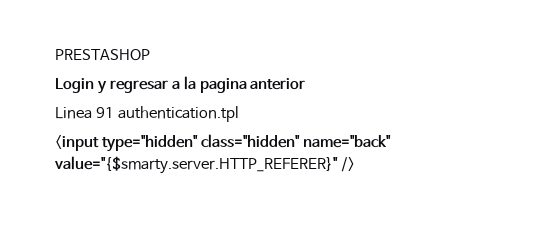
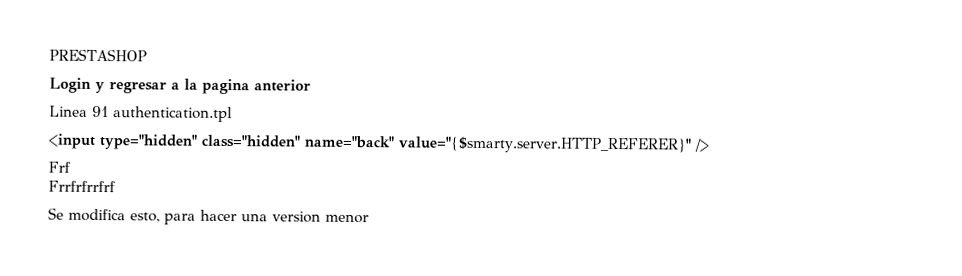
+ Frf
+ Frrfrfrrfrf
+ Se modifica esto, para hacer una version menor

